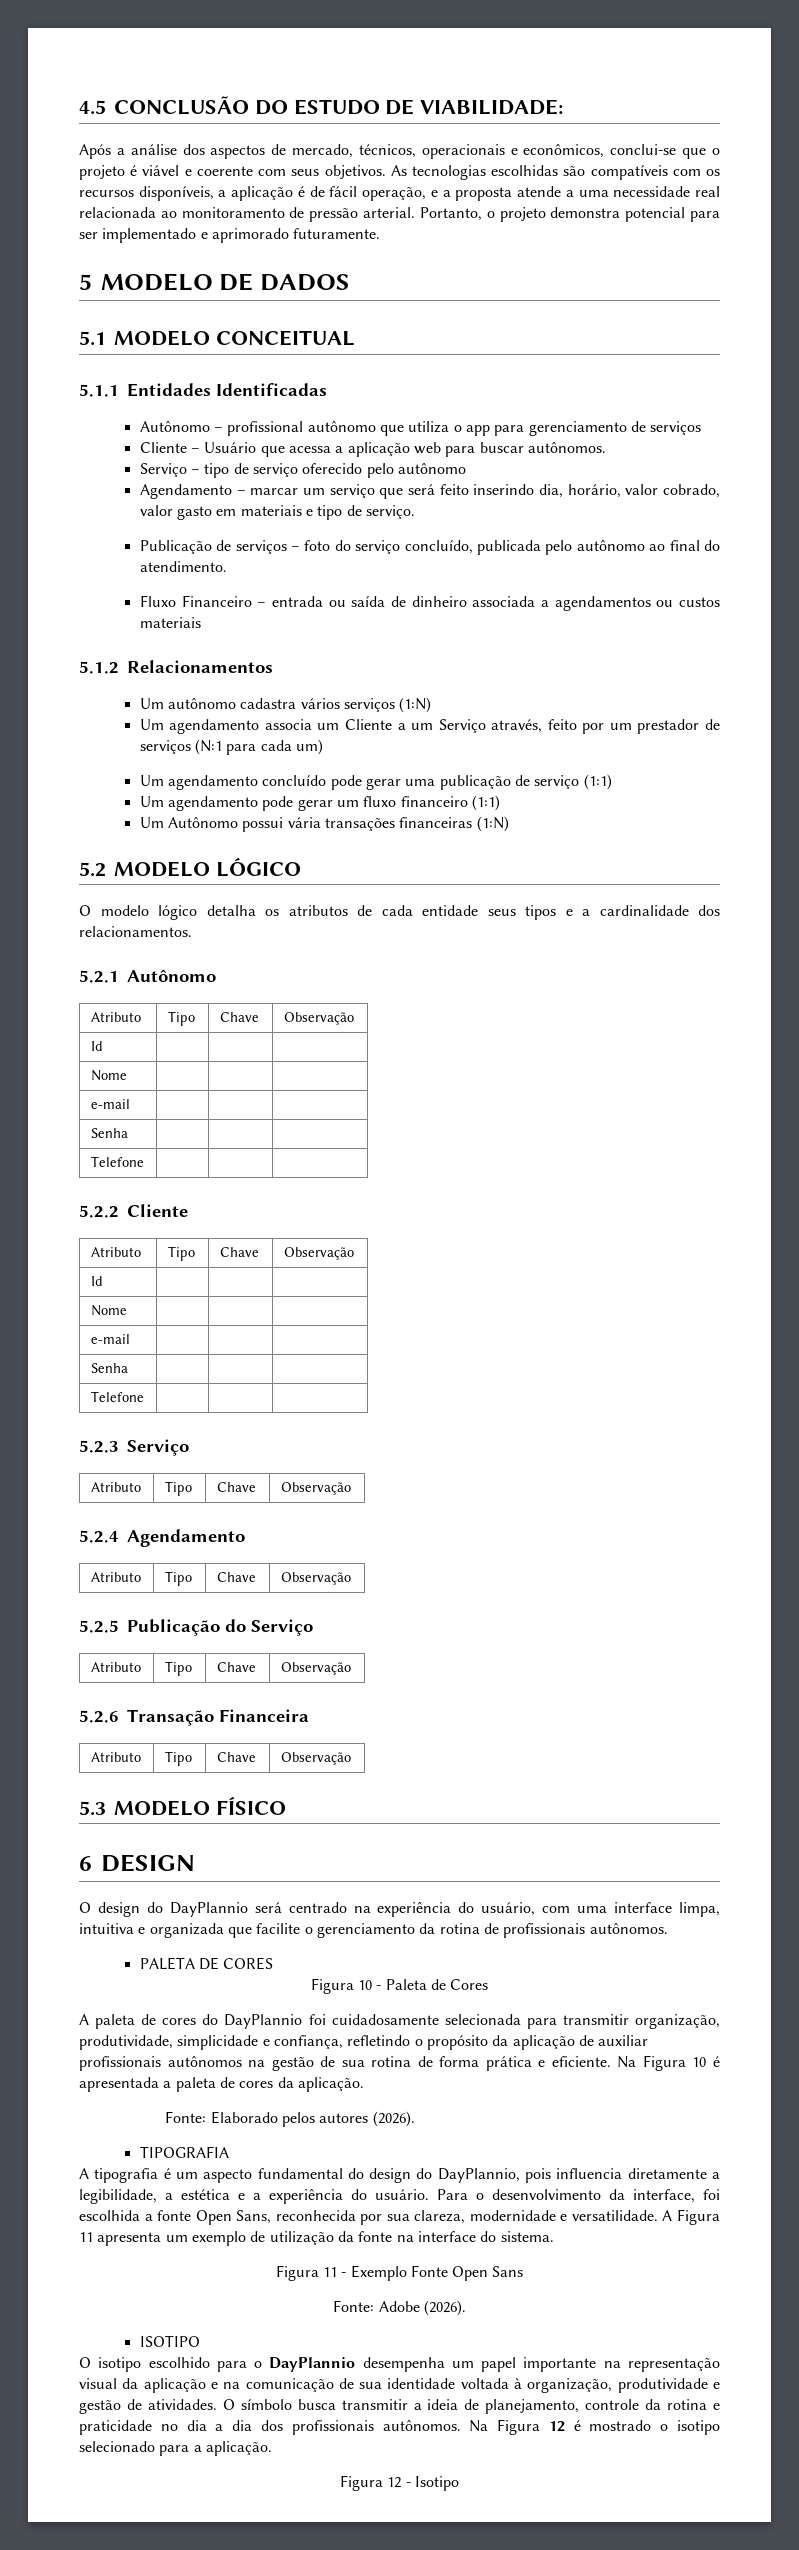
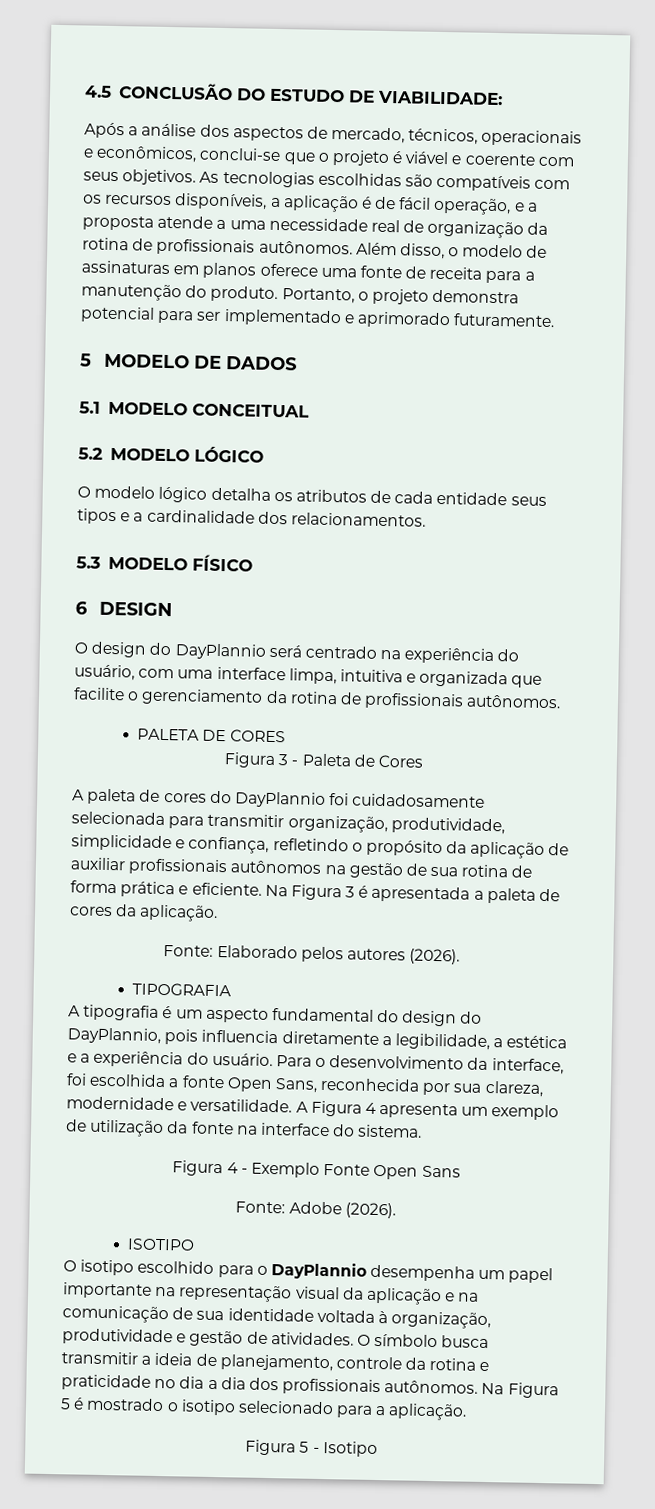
- As tecnologias escolhidas são compatíveis com os recursos disponíveis, a aplicação é de fácil operação, e a proposta atende a uma necessidade real relacionada ao monitoramento de pressão arterial.
+ As tecnologias escolhidas são compatíveis com os recursos disponíveis, a aplicação é de fácil operação, e a proposta atende a uma necessidade real de organização da rotina de profissionais autônomos. Além disso, o modelo de assinaturas em planos oferece uma fonte de receita para a manutenção do produto.
- 5.1.1 Entidades Identificadas
- Autônomo – profissional autônomo que utiliza o app para gerenciamento de serviços
- Cliente – Usuário que acessa a aplicação web para buscar autônomos.
- Serviço – tipo de serviço oferecido pelo autônomo
- Agendamento – marcar um serviço que será feito inserindo dia, horário, valor cobrado, valor gasto em materiais e tipo de serviço.
- Publicação de serviços – foto do serviço concluído, publicada pelo autônomo ao final do atendimento.
- Fluxo Financeiro – entrada ou saída de dinheiro associada a agendamentos ou custos materiais
- 5.1.2 Relacionamentos
- Um autônomo cadastra vários serviços (1:N)
- Um agendamento associa um Cliente a um Serviço através, feito por um prestador de serviços (N:1 para cada um)
- Um agendamento concluído pode gerar uma publicação de serviço (1:1)
- Um agendamento pode gerar um fluxo financeiro (1:1)
- Um Autônomo possui vária transações financeiras (1:N)
- 5.2.1 Autônomo
- Atributo | Tipo | Chave | Observação
- Id | | |
- Nome | | |
- e-mail | | |
- Senha | | |
- Telefone | | |
- 5.2.2 Cliente
- Atributo | Tipo | Chave | Observação
- Id | | |
- Nome | | |
- e-mail | | |
- Senha | | |
- Telefone | | |
- 5.2.3 Serviço
- Atributo | Tipo | Chave | Observação
- 5.2.4 Agendamento
- Atributo | Tipo | Chave | Observação
- 5.2.5 Publicação do Serviço
- Atributo | Tipo | Chave | Observação
- 5.2.6 Transação Financeira
- Atributo | Tipo | Chave | Observação
- Figura 10 - Paleta de Cores
+ Figura 3 - Paleta de Cores
- Na Figura 10 é apresentada a paleta de cores da aplicação.
+ Na Figura 3 é apresentada a paleta de cores da aplicação.
- A Figura 11 apresenta um exemplo de utilização da fonte na interface do sistema.
+ A Figura 4 apresenta um exemplo de utilização da fonte na interface do sistema.
- Figura 11 - Exemplo Fonte Open Sans
+ Figura 4 - Exemplo Fonte Open Sans
- Na Figura 12 é mostrado o isotipo selecionado para a aplicação.
+ Na Figura 5 é mostrado o isotipo selecionado para a aplicação.
- Figura 12 - Isotipo
+ Figura 5 - Isotipo

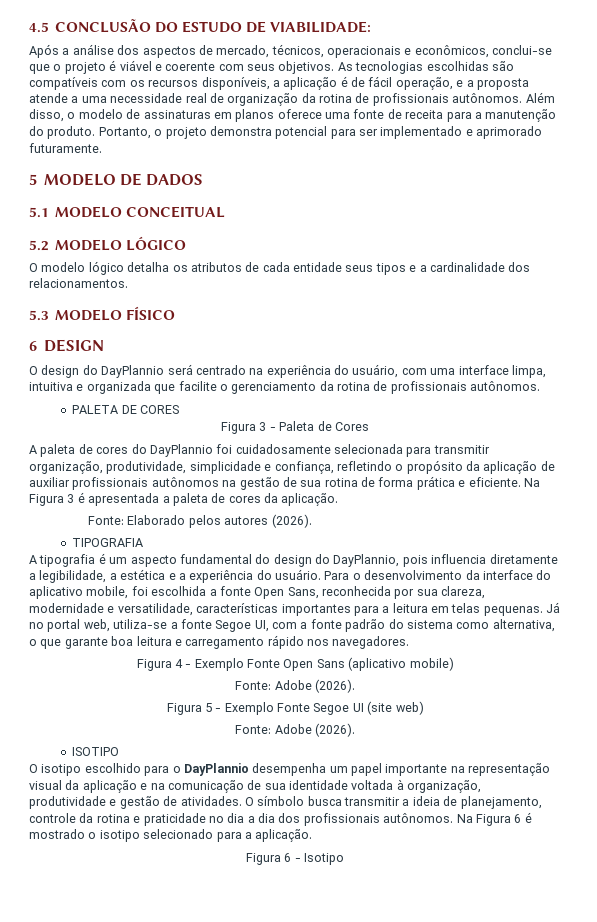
- Para o desenvolvimento da interface, foi escolhida a fonte Open Sans, reconhecida por sua clareza, modernidade e versatilidade. A Figura 4 apresenta um exemplo de utilização da fonte na interface do sistema.
+ Para o desenvolvimento da interface do aplicativo mobile, foi escolhida a fonte Open Sans, reconhecida por sua clareza, modernidade e versatilidade, características importantes para a leitura em telas pequenas. Já no portal web, utiliza-se a fonte Segoe UI, com a fonte padrão do sistema como alternativa, o que garante boa leitura e carregamento rápido nos navegadores.
- Figura 4 - Exemplo Fonte Open Sans
+ Figura 4 - Exemplo Fonte Open Sans (aplicativo mobile)
+ Fonte: Adobe (2026).
+ Figura 5 - Exemplo Fonte Segoe UI (site web)
- Na Figura 5 é mostrado o isotipo selecionado para a aplicação.
+ Na Figura 6 é mostrado o isotipo selecionado para a aplicação.
- Figura 5 - Isotipo
+ Figura 6 - Isotipo

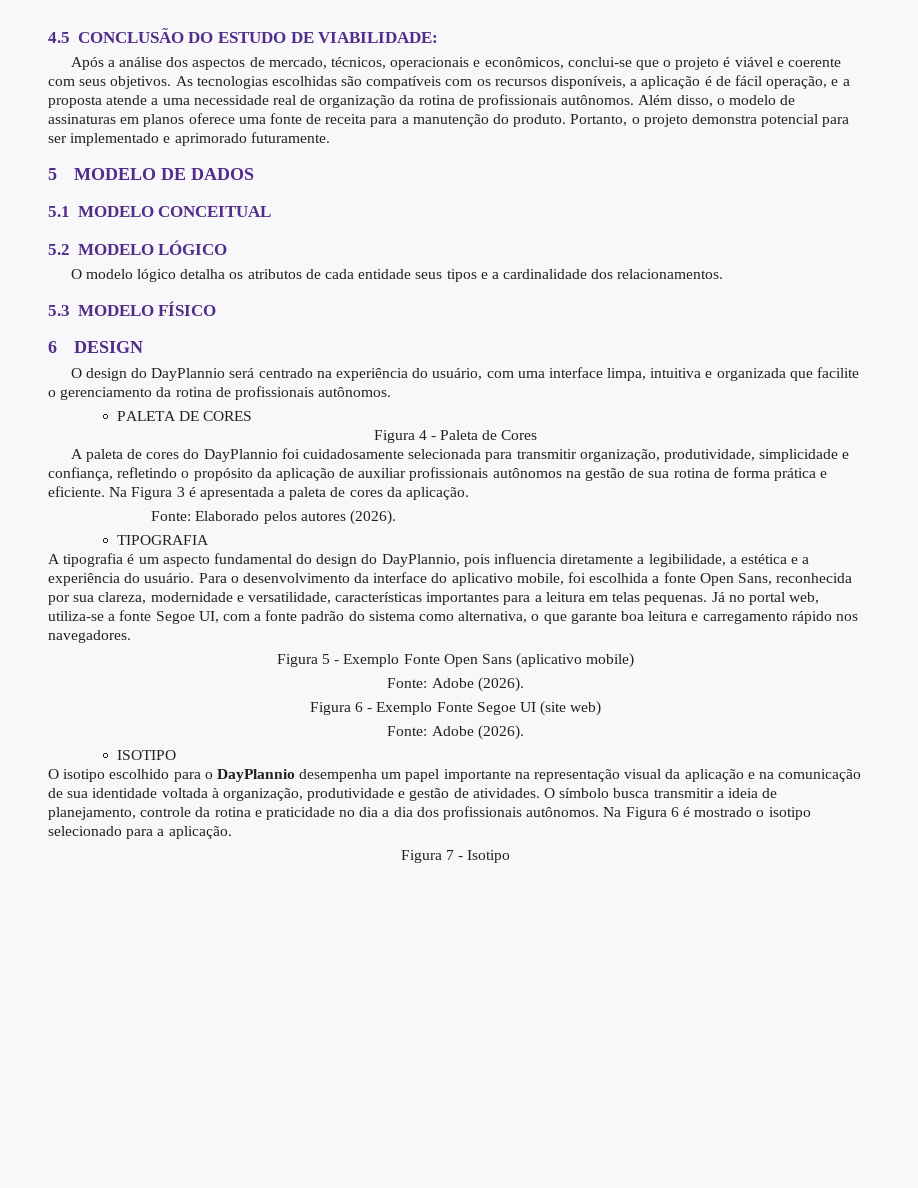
- Figura 3 - Paleta de Cores
+ Figura 4 - Paleta de Cores
- Figura 4 - Exemplo Fonte Open Sans (aplicativo mobile)
+ Figura 5 - Exemplo Fonte Open Sans (aplicativo mobile)
- Figura 5 - Exemplo Fonte Segoe UI (site web)
+ Figura 6 - Exemplo Fonte Segoe UI (site web)
- Figura 6 - Isotipo
+ Figura 7 - Isotipo

